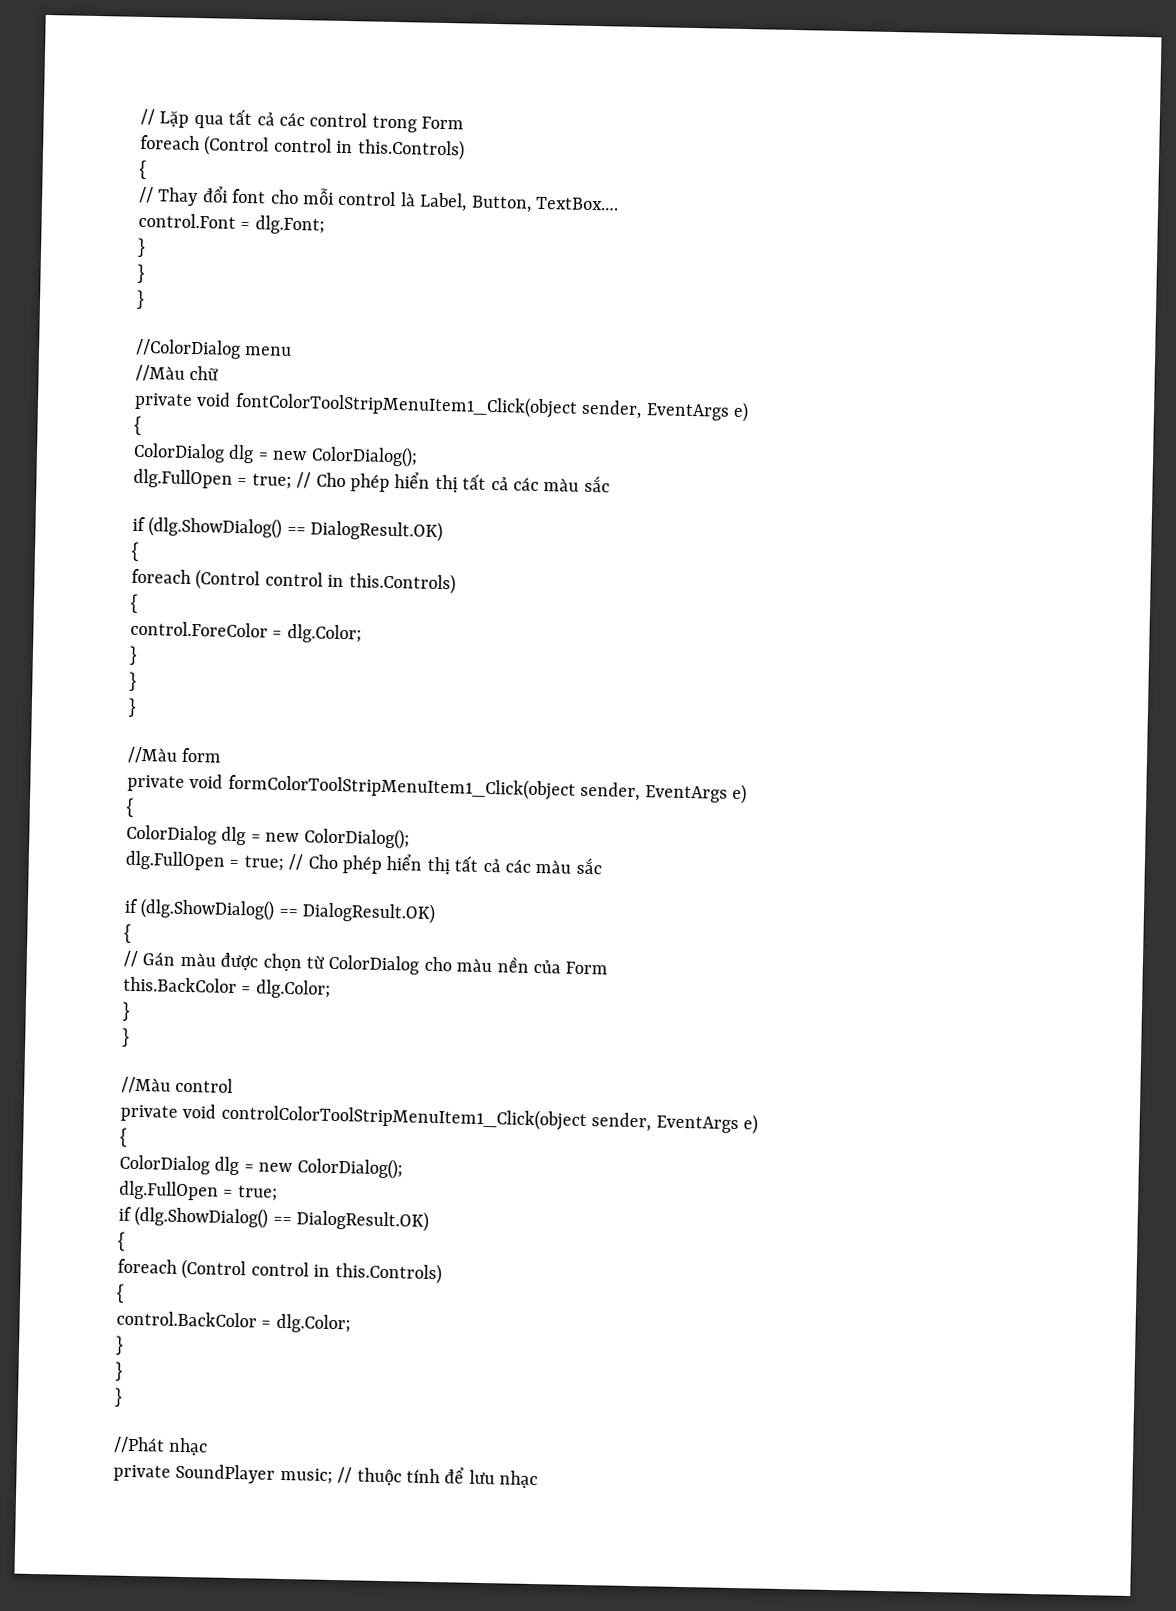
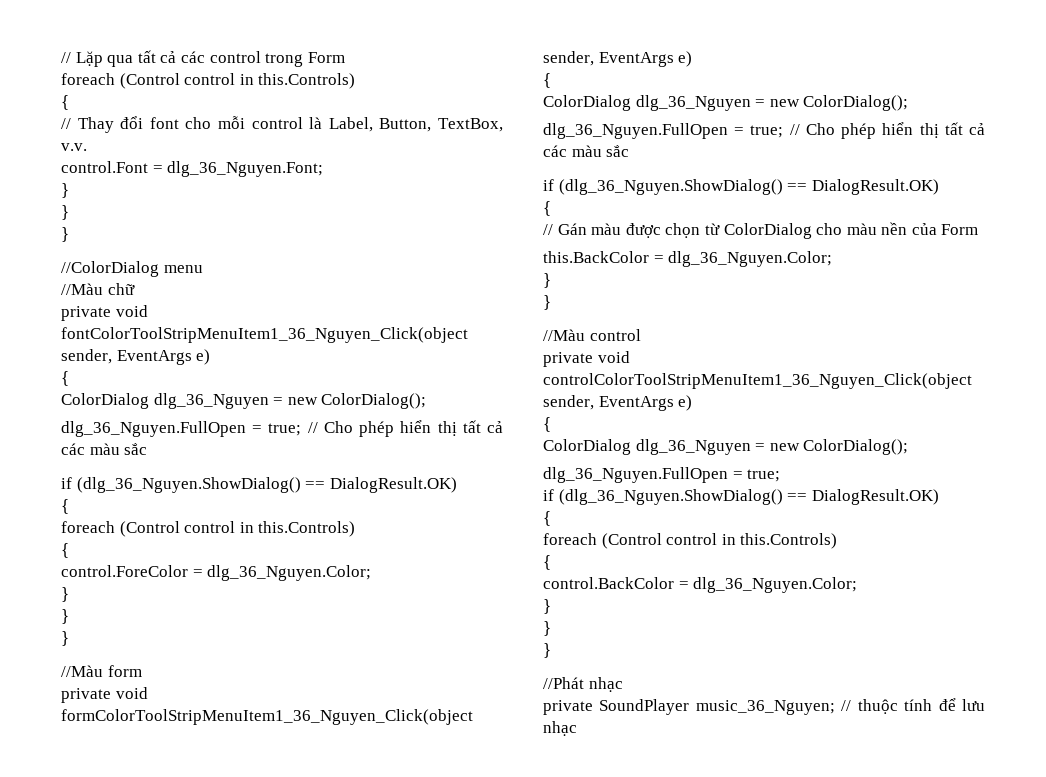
- // Thay đổi font cho mỗi control là Label, Button, TextBox….
+ // Thay đổi font cho mỗi control là Label, Button, TextBox, v.v.
- control.Font = dlg.Font;
+ control.Font = dlg_36_Nguyen.Font;
- private void fontColorToolStripMenuItem1_Click(object sender, EventArgs e)
+ private void fontColorToolStripMenuItem1_36_Nguyen_Click(object sender, EventArgs e)
  {
- ColorDialog dlg = new ColorDialog();
- dlg.FullOpen = true; // Cho phép hiển thị tất cả các màu sắc
- if (dlg.ShowDialog() == DialogResult.OK)
+ ColorDialog dlg_36_Nguyen = new ColorDialog();
+ dlg_36_Nguyen.FullOpen = true; // Cho phép hiển thị tất cả các màu sắc
+ if (dlg_36_Nguyen.ShowDialog() == DialogResult.OK)
- control.ForeColor = dlg.Color;
+ control.ForeColor = dlg_36_Nguyen.Color;
- private void formColorToolStripMenuItem1_Click(object sender, EventArgs e)
+ private void formColorToolStripMenuItem1_36_Nguyen_Click(object sender, EventArgs e)
  {
- ColorDialog dlg = new ColorDialog();
- dlg.FullOpen = true; // Cho phép hiển thị tất cả các màu sắc
- if (dlg.ShowDialog() == DialogResult.OK)
+ ColorDialog dlg_36_Nguyen = new ColorDialog();
+ dlg_36_Nguyen.FullOpen = true; // Cho phép hiển thị tất cả các màu sắc
+ if (dlg_36_Nguyen.ShowDialog() == DialogResult.OK)
- this.BackColor = dlg.Color;
+ this.BackColor = dlg_36_Nguyen.Color;
- private void controlColorToolStripMenuItem1_Click(object sender, EventArgs e)
+ private void controlColorToolStripMenuItem1_36_Nguyen_Click(object sender, EventArgs e)
  {
- ColorDialog dlg = new ColorDialog();
- dlg.FullOpen = true;
- if (dlg.ShowDialog() == DialogResult.OK)
+ ColorDialog dlg_36_Nguyen = new ColorDialog();
+ dlg_36_Nguyen.FullOpen = true;
+ if (dlg_36_Nguyen.ShowDialog() == DialogResult.OK)
- control.BackColor = dlg.Color;
+ control.BackColor = dlg_36_Nguyen.Color;
- private SoundPlayer music; // thuộc tính để lưu nhạc
+ private SoundPlayer music_36_Nguyen; // thuộc tính để lưu nhạc

